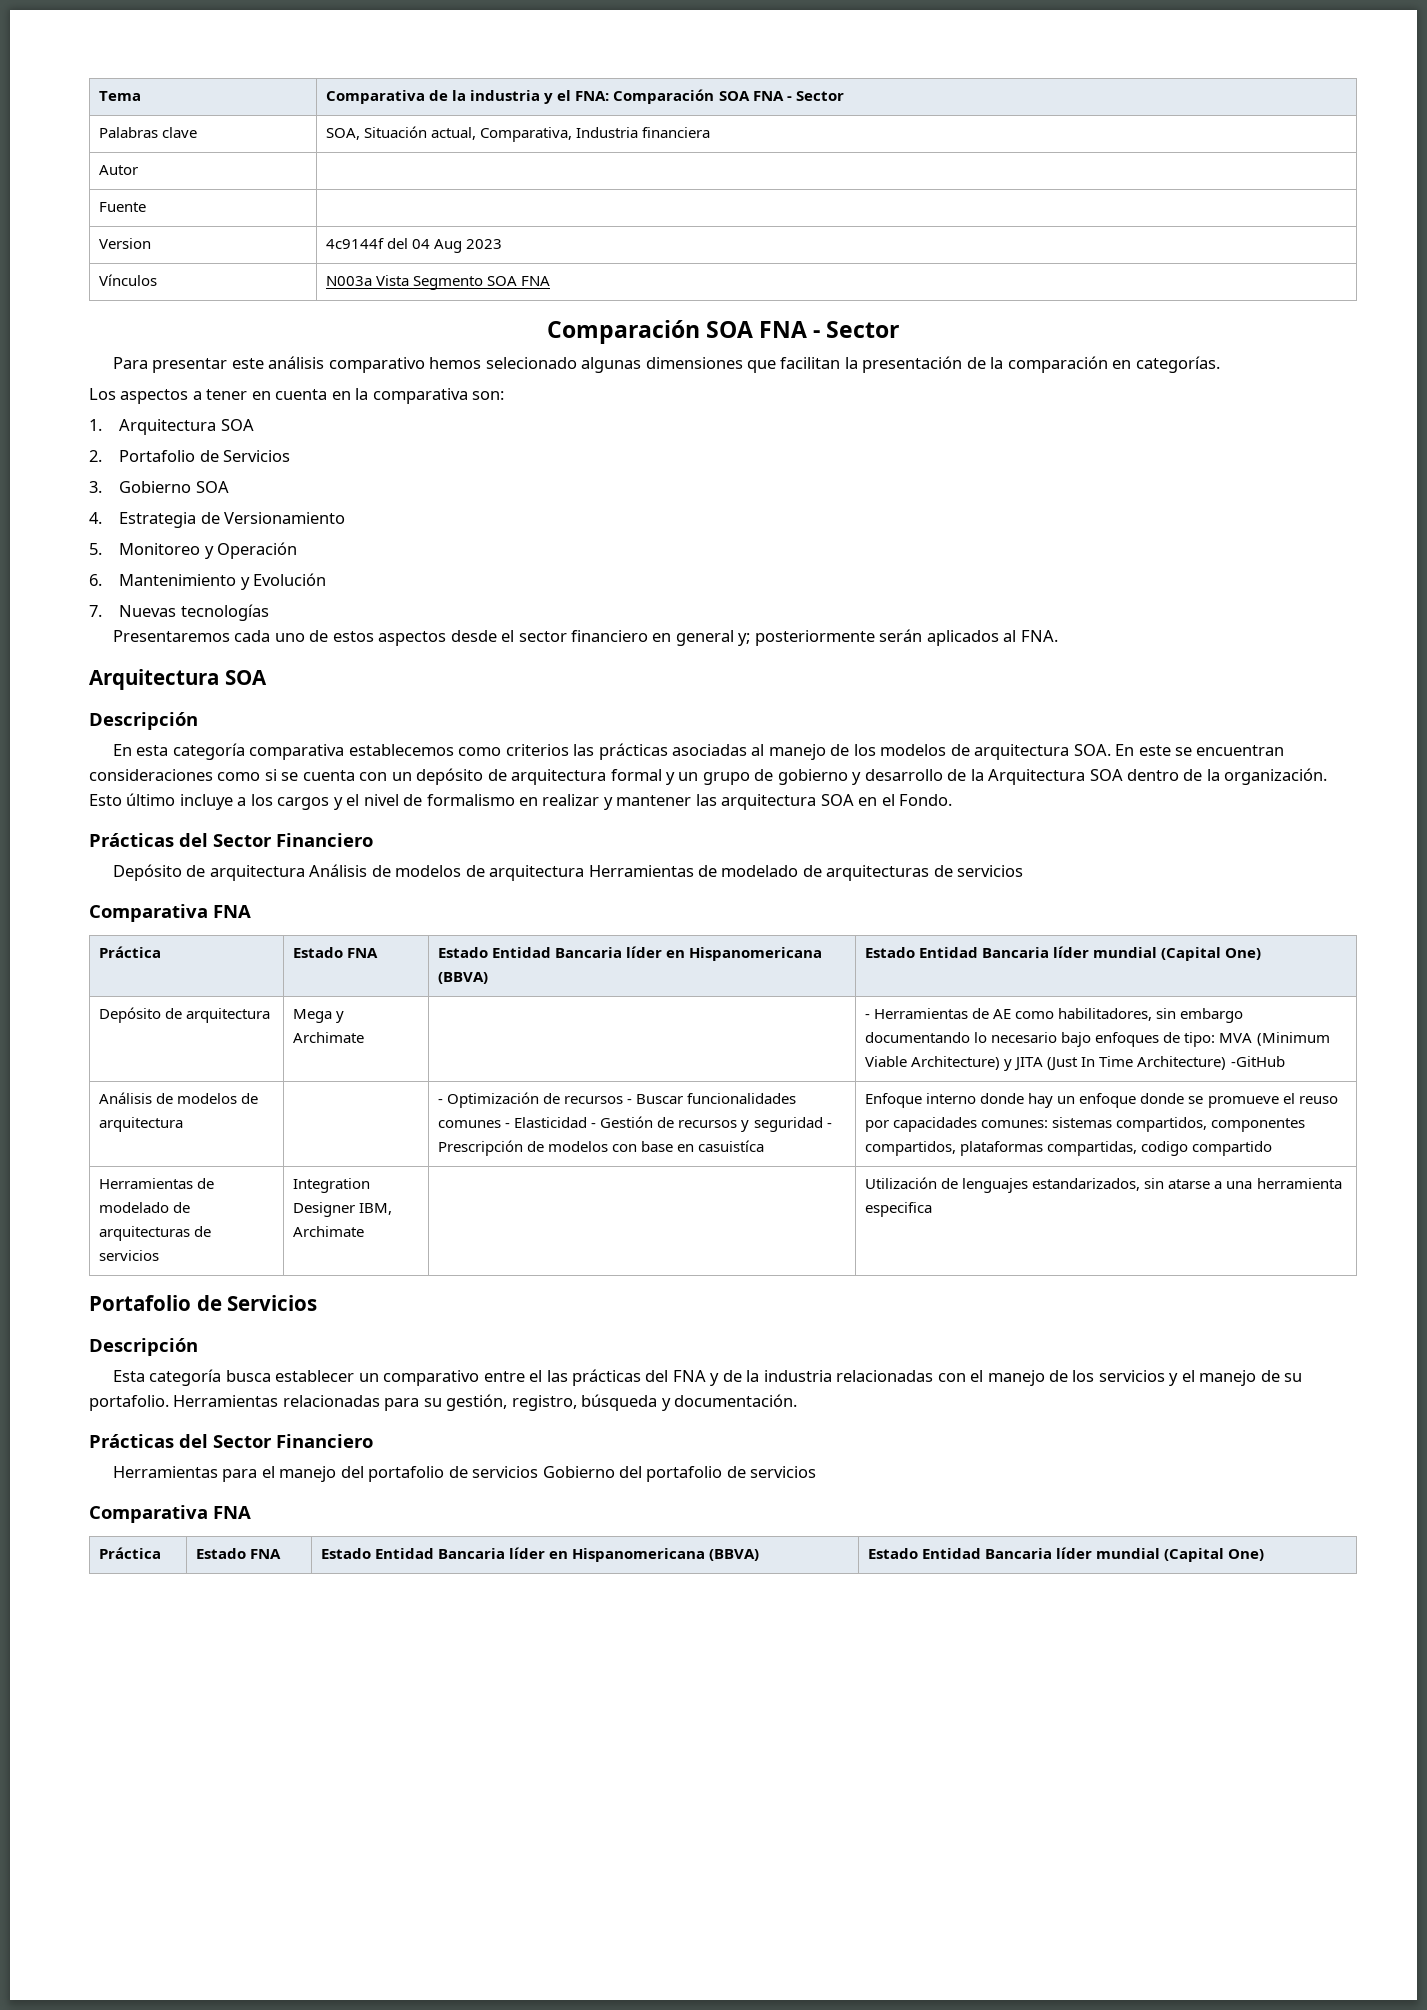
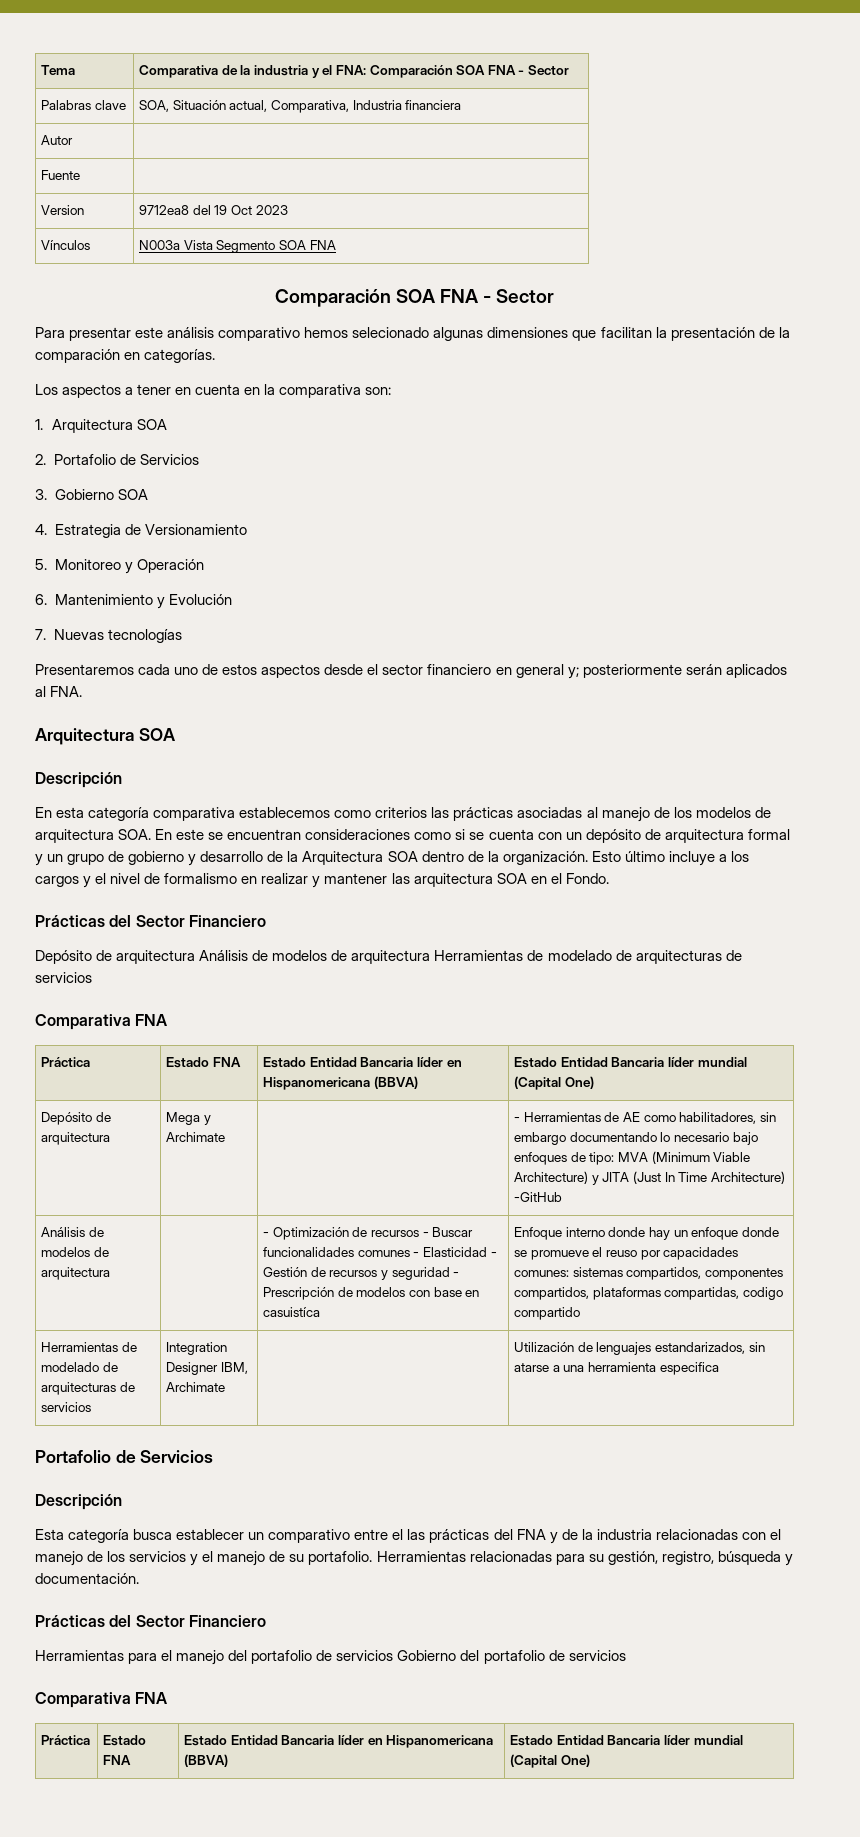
- Version | 4c9144f del 04 Aug 2023
+ Version | 9712ea8 del 19 Oct 2023

